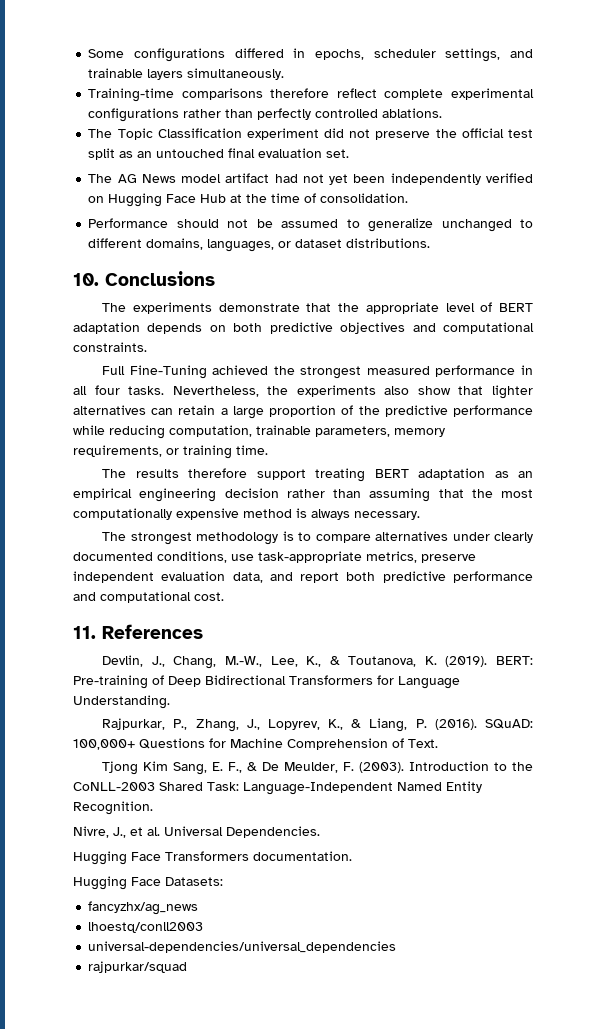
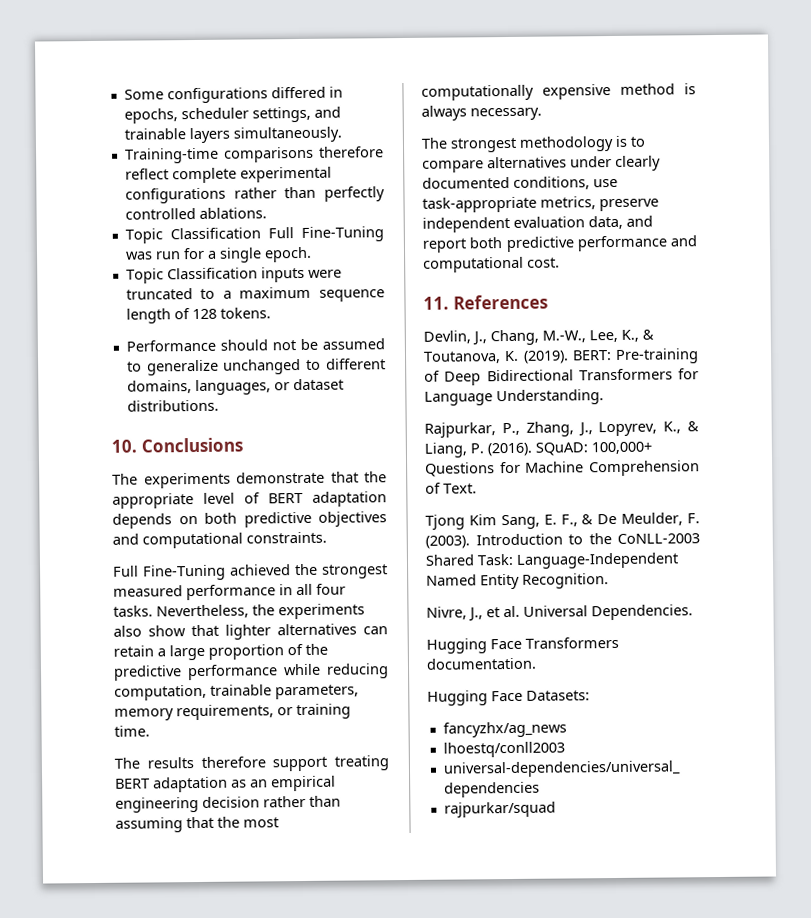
- The Topic Classification experiment did not preserve the official test split as an untouched final evaluation set.
- The AG News model artifact had not yet been independently verified on Hugging Face Hub at the time of consolidation.
+ Topic Classification Full Fine-Tuning was run for a single epoch.
+ Topic Classification inputs were truncated to a maximum sequence length of 128 tokens.

